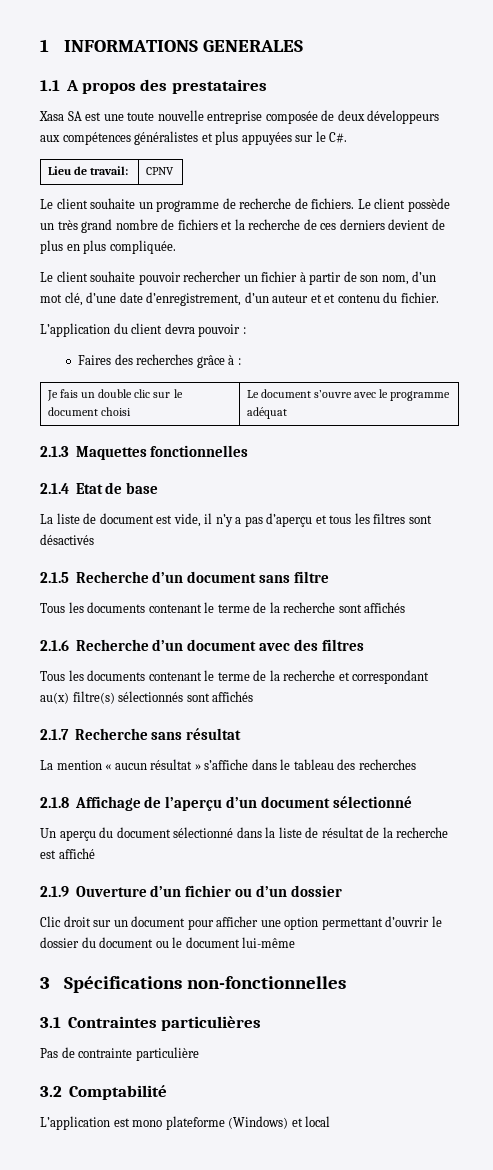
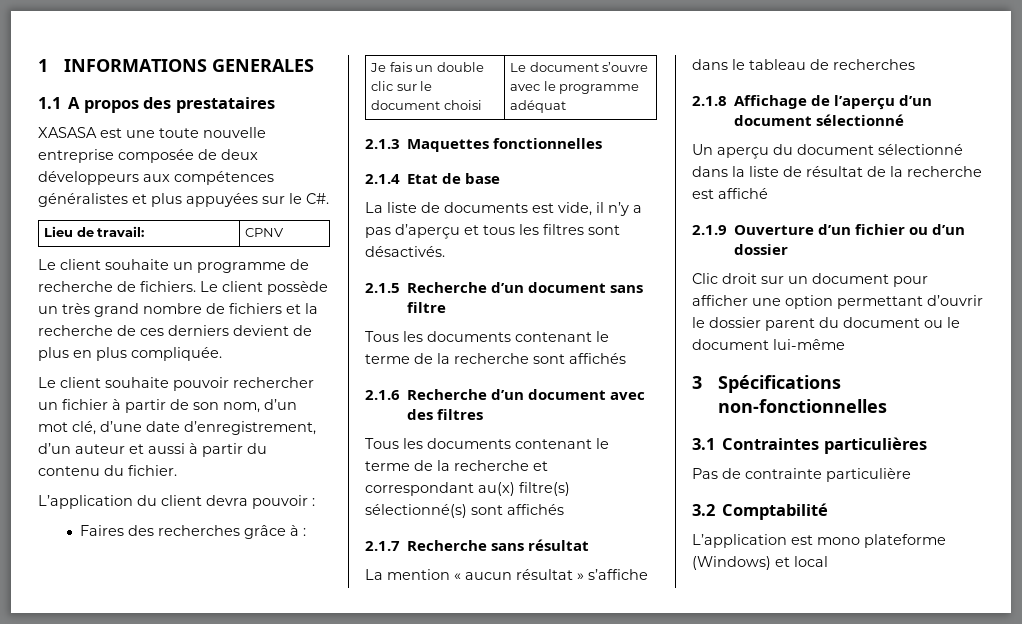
- Xasa SA est une toute nouvelle entreprise composée de deux développeurs aux compétences généralistes et plus appuyées sur le C#.
+ XASASA est une toute nouvelle entreprise composée de deux développeurs aux compétences généralistes et plus appuyées sur le C#.
- Le client souhaite pouvoir rechercher un fichier à partir de son nom, d’un mot clé, d’une date d’enregistrement, d’un auteur et et contenu du fichier.
+ Le client souhaite pouvoir rechercher un fichier à partir de son nom, d’un mot clé, d’une date d’enregistrement, d’un auteur et aussi à partir du contenu du fichier.
- La liste de document est vide, il n’y a pas d’aperçu et tous les filtres sont désactivés
+ La liste de documents est vide, il n’y a pas d’aperçu et tous les filtres sont désactivés.
- Tous les documents contenant le terme de la recherche et correspondant au(x) filtre(s) sélectionnés sont affichés
+ Tous les documents contenant le terme de la recherche et correspondant au(x) filtre(s) sélectionné(s) sont affichés
- La mention « aucun résultat » s’affiche dans le tableau des recherches
+ La mention « aucun résultat » s’affiche dans le tableau de recherches
- Clic droit sur un document pour afficher une option permettant d’ouvrir le dossier du document ou le document lui-même
+ Clic droit sur un document pour afficher une option permettant d’ouvrir le dossier parent du document ou le document lui-même

